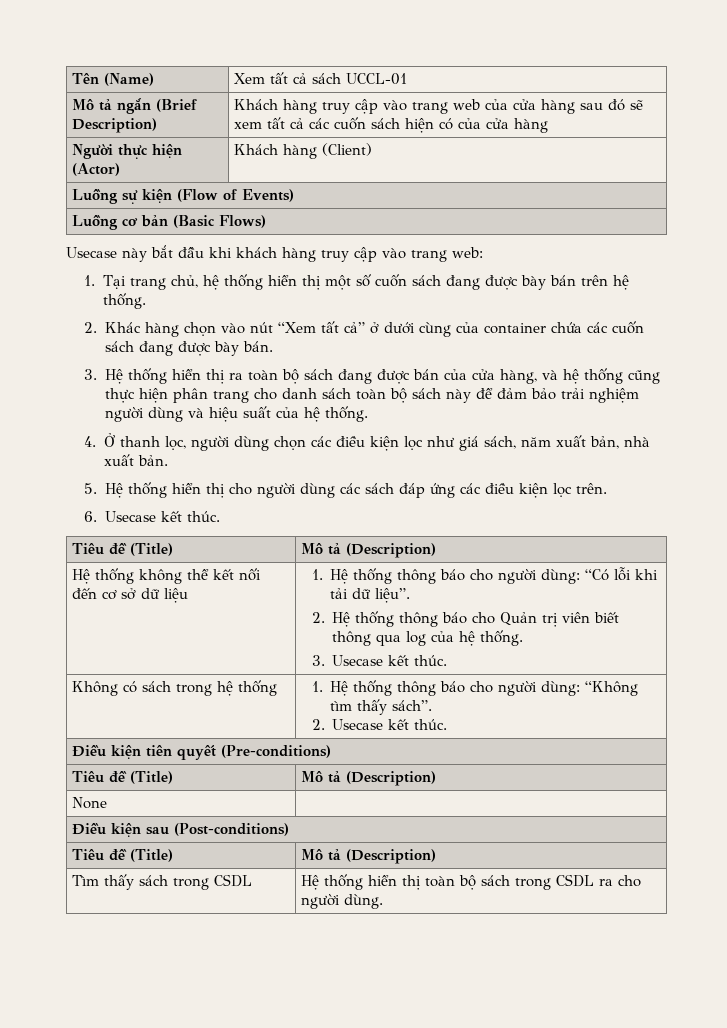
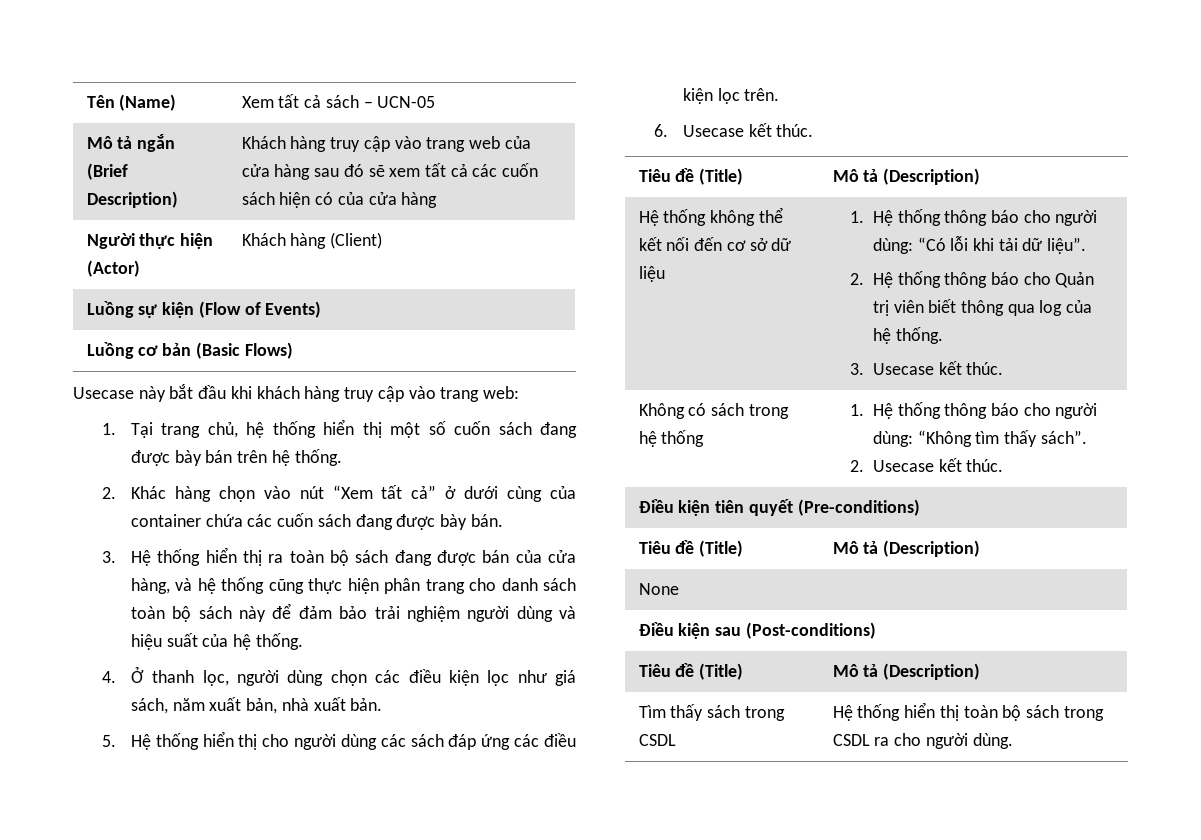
- Tên (Name) | Xem tất cả sách UCCL-01
+ Tên (Name) | Xem tất cả sách – UCN-05

